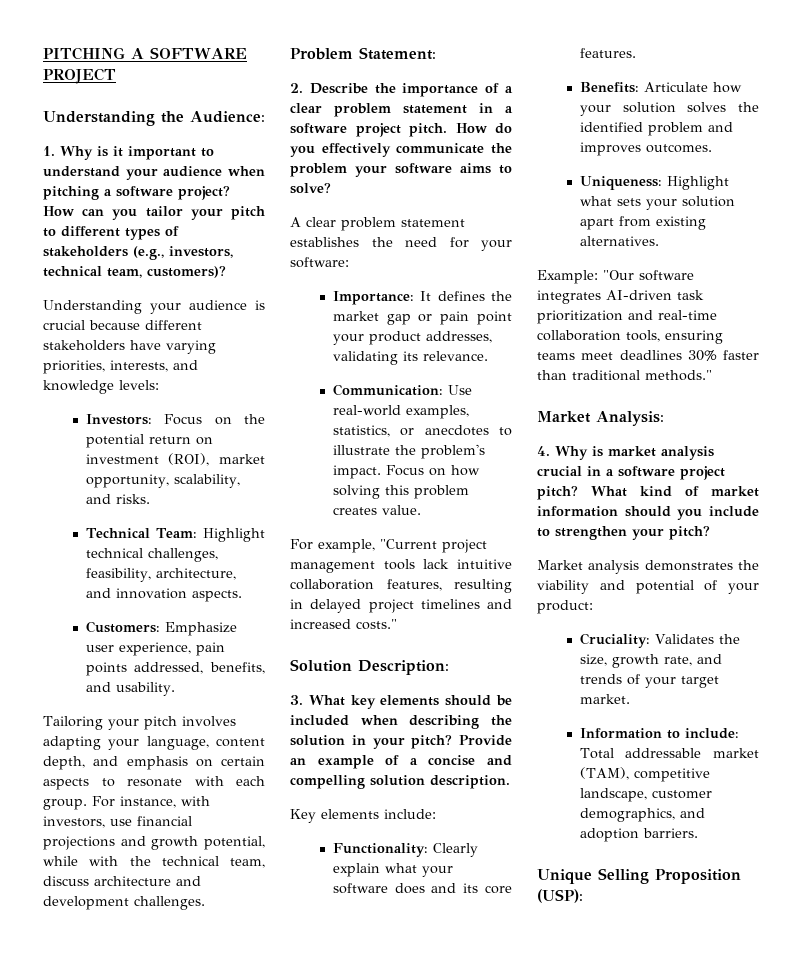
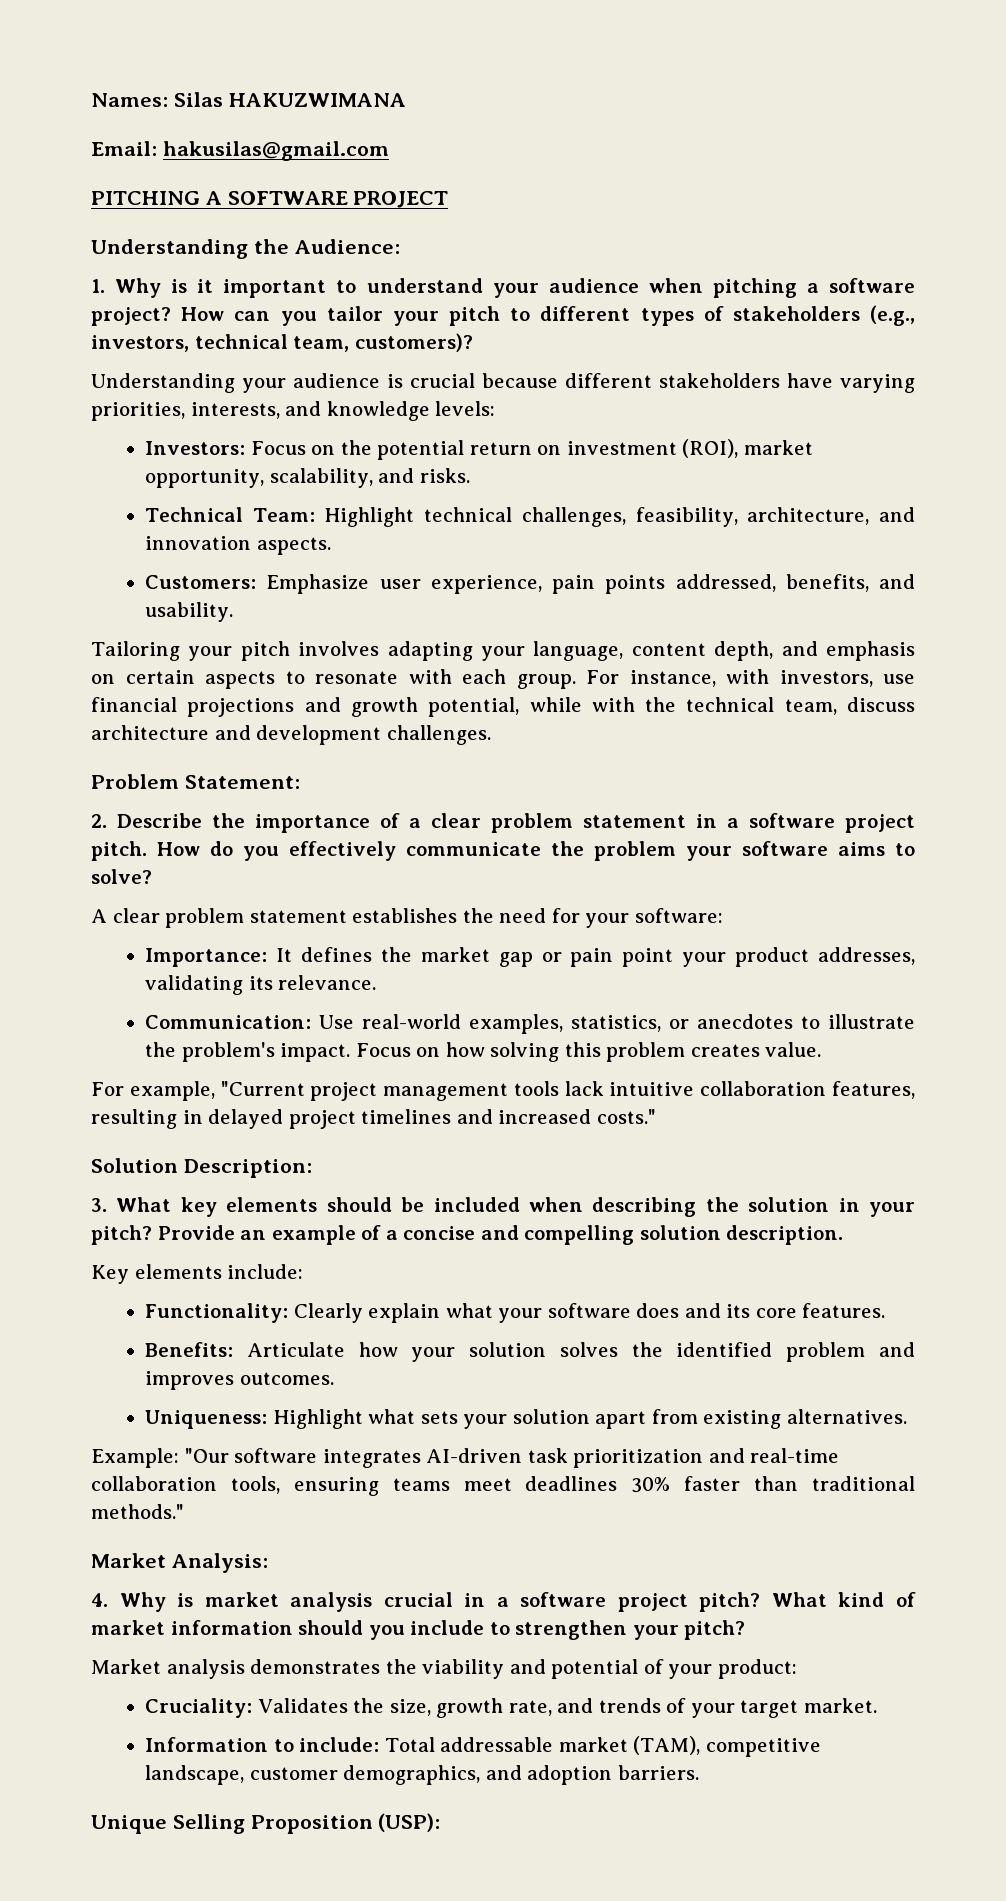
+ Names: Silas HAKUZWIMANA
+ Email: hakusilas@gmail.com

